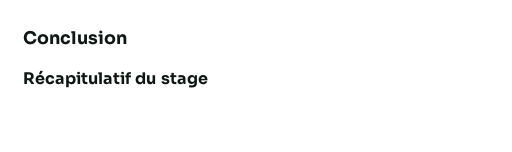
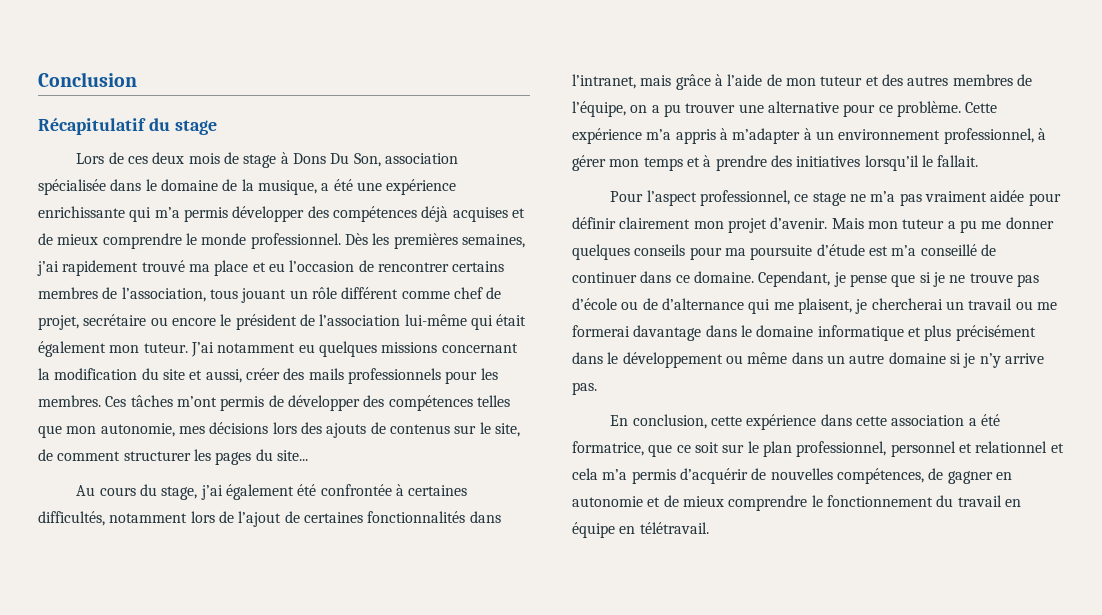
+ Lors de ces deux mois de stage à Dons Du Son, association spécialisée dans le domaine de la musique, a été une expérience enrichissante qui m’a permis développer des compétences déjà acquises et de mieux comprendre le monde professionnel. Dès les premières semaines, j’ai rapidement trouvé ma place et eu l’occasion de rencontrer certains membres de l’association, tous jouant un rôle différent comme chef de projet, secrétaire ou encore le président de l’association lui-même qui était également mon tuteur. J’ai notamment eu quelques missions concernant la modification du site et aussi, créer des mails professionnels pour les membres. Ces tâches m’ont permis de développer des compétences telles que mon autonomie, mes décisions lors des ajouts de contenus sur le site, de comment structurer les pages du site...
+ Au cours du stage, j’ai également été confrontée à certaines difficultés, notamment lors de l’ajout de certaines fonctionnalités dans l’intranet, mais grâce à l’aide de mon tuteur et des autres membres de l’équipe, on a pu trouver une alternative pour ce problème. Cette expérience m’a appris à m’adapter à un environnement professionnel, à gérer mon temps et à prendre des initiatives lorsqu’il le fallait.
+ Pour l’aspect professionnel, ce stage ne m’a pas vraiment aidée pour définir clairement mon projet d’avenir. Mais mon tuteur a pu me donner quelques conseils pour ma poursuite d’étude est m’a conseillé de continuer dans ce domaine. Cependant, je pense que si je ne trouve pas d’école ou de d’alternance qui me plaisent, je chercherai un travail ou me formerai davantage dans le domaine informatique et plus précisément dans le développement ou même dans un autre domaine si je n’y arrive pas.
+ En conclusion, cette expérience dans cette association a été formatrice, que ce soit sur le plan professionnel, personnel et relationnel et cela m’a permis d’acquérir de nouvelles compétences, de gagner en autonomie et de mieux comprendre le fonctionnement du travail en équipe en télétravail.

